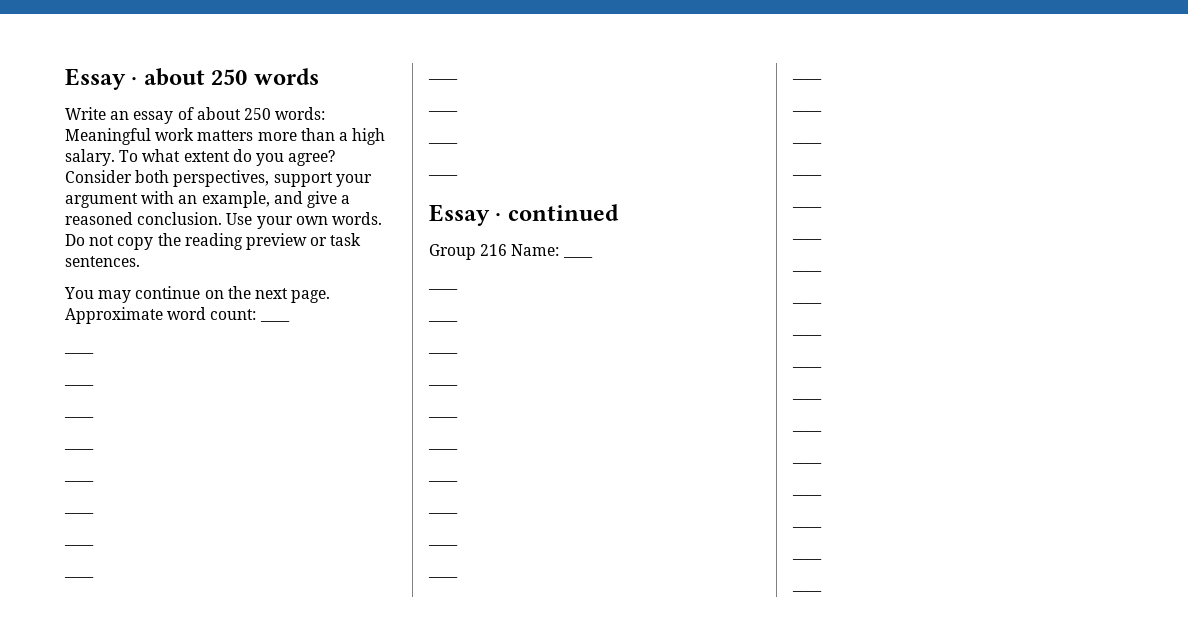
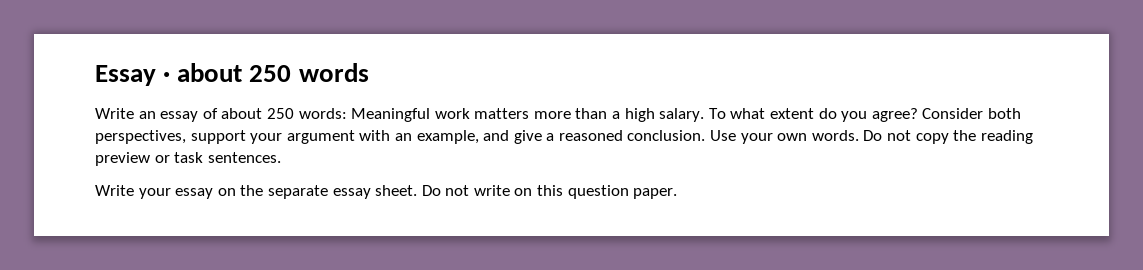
- You may continue on the next page. Approximate word count: ____
- ____
- ____
- ____
- ____
- ____
- ____
- ____
- ____
- ____
- ____
- ____
- ____
- Essay · continued
- Group 216 Name: ____
- ____
- ____
- ____
- ____
- ____
- ____
- ____
- ____
- ____
- ____
- ____
- ____
- ____
- ____
- ____
- ____
- ____
- ____
- ____
- ____
- ____
- ____
- ____
- ____
- ____
- ____
- ____
+ Write your essay on the separate essay sheet. Do not write on this question paper.

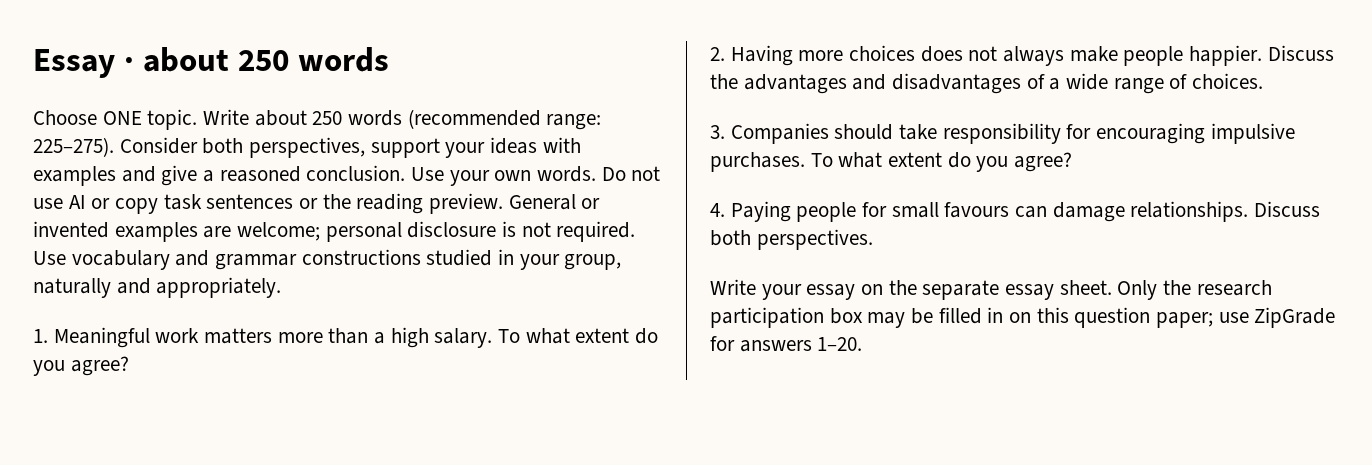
- Write an essay of about 250 words: Meaningful work matters more than a high salary. To what extent do you agree? Consider both perspectives, support your argument with an example, and give a reasoned conclusion. Use your own words. Do not copy the reading preview or task sentences.
+ Choose ONE topic. Write about 250 words (recommended range: 225–275). Consider both perspectives, support your ideas with examples and give a reasoned conclusion. Use your own words. Do not use AI or copy task sentences or the reading preview. General or invented examples are welcome; personal disclosure is not required. Use vocabulary and grammar constructions studied in your group, naturally and appropriately.
+ 1. Meaningful work matters more than a high salary. To what extent do you agree?
+ 2. Having more choices does not always make people happier. Discuss the advantages and disadvantages of a wide range of choices.
+ 3. Companies should take responsibility for encouraging impulsive purchases. To what extent do you agree?
+ 4. Paying people for small favours can damage relationships. Discuss both perspectives.
- Do not write on this question paper.
+ Only the research participation box may be filled in on this question paper; use ZipGrade for answers 1–20.

